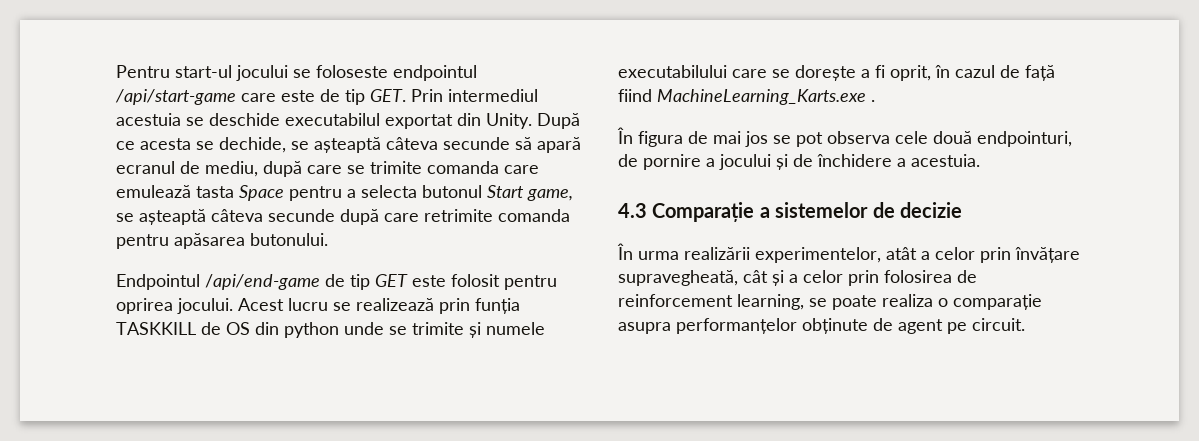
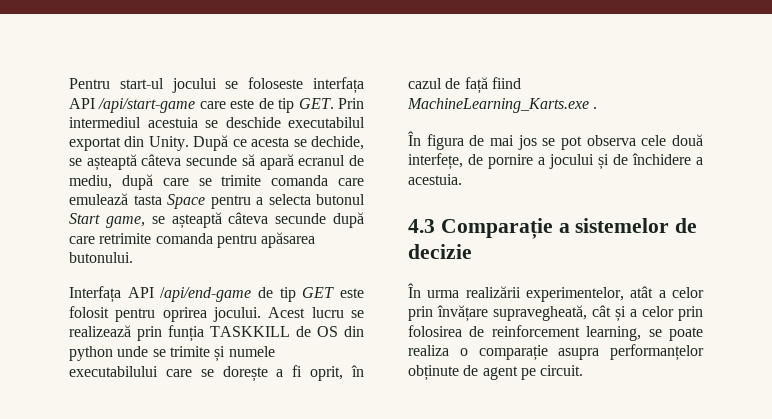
- Pentru start-ul jocului se foloseste endpointul /api/start-game care este de tip GET. Prin intermediul acestuia se deschide executabilul exportat din Unity.
+ Pentru start-ul jocului se foloseste interfața API /api/start-game care este de tip GET. Prin intermediul acestuia se deschide executabilul exportat din Unity.
- Endpointul /api/end-game de tip GET este folosit pentru oprirea jocului.
+ Interfața API /api/end-game de tip GET este folosit pentru oprirea jocului.
- În figura de mai jos se pot observa cele două endpointuri, de pornire a jocului și de închidere a acestuia.
+ În figura de mai jos se pot observa cele două interfețe, de pornire a jocului și de închidere a acestuia.

